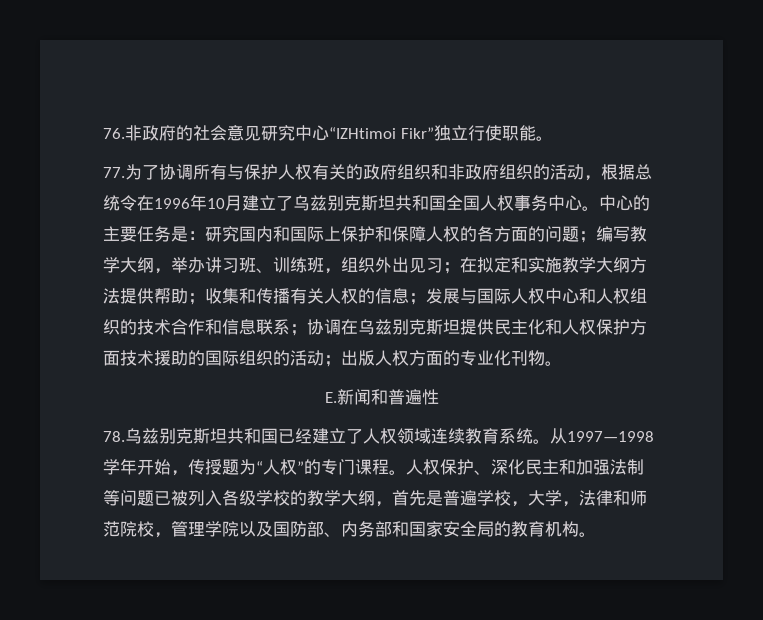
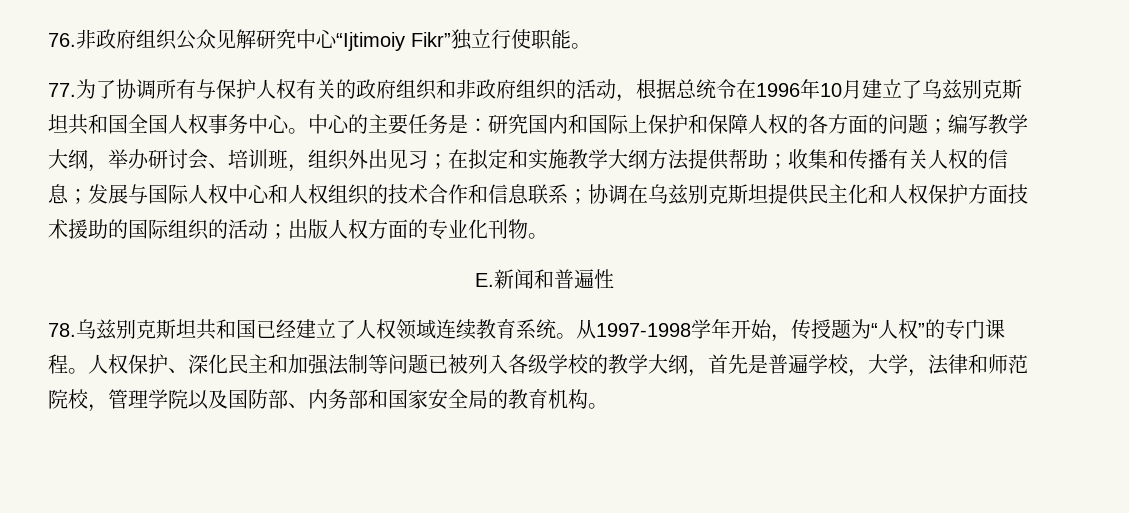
- 76.非政府的社会意见研究中心“IZHtimoi Fikr”独立行使职能。
+ 76.非政府组织公众见解研究中心“Ijtimoiy Fikr”独立行使职能。
- 编写教学大纲，举办讲习班、训练班，组织外出见习；
+ 编写教学大纲，举办研讨会、培训班，组织外出见习；
- 从1997—1998学年开始，传授题为“人权”的专门课程。
+ 从1997-1998学年开始，传授题为“人权”的专门课程。

